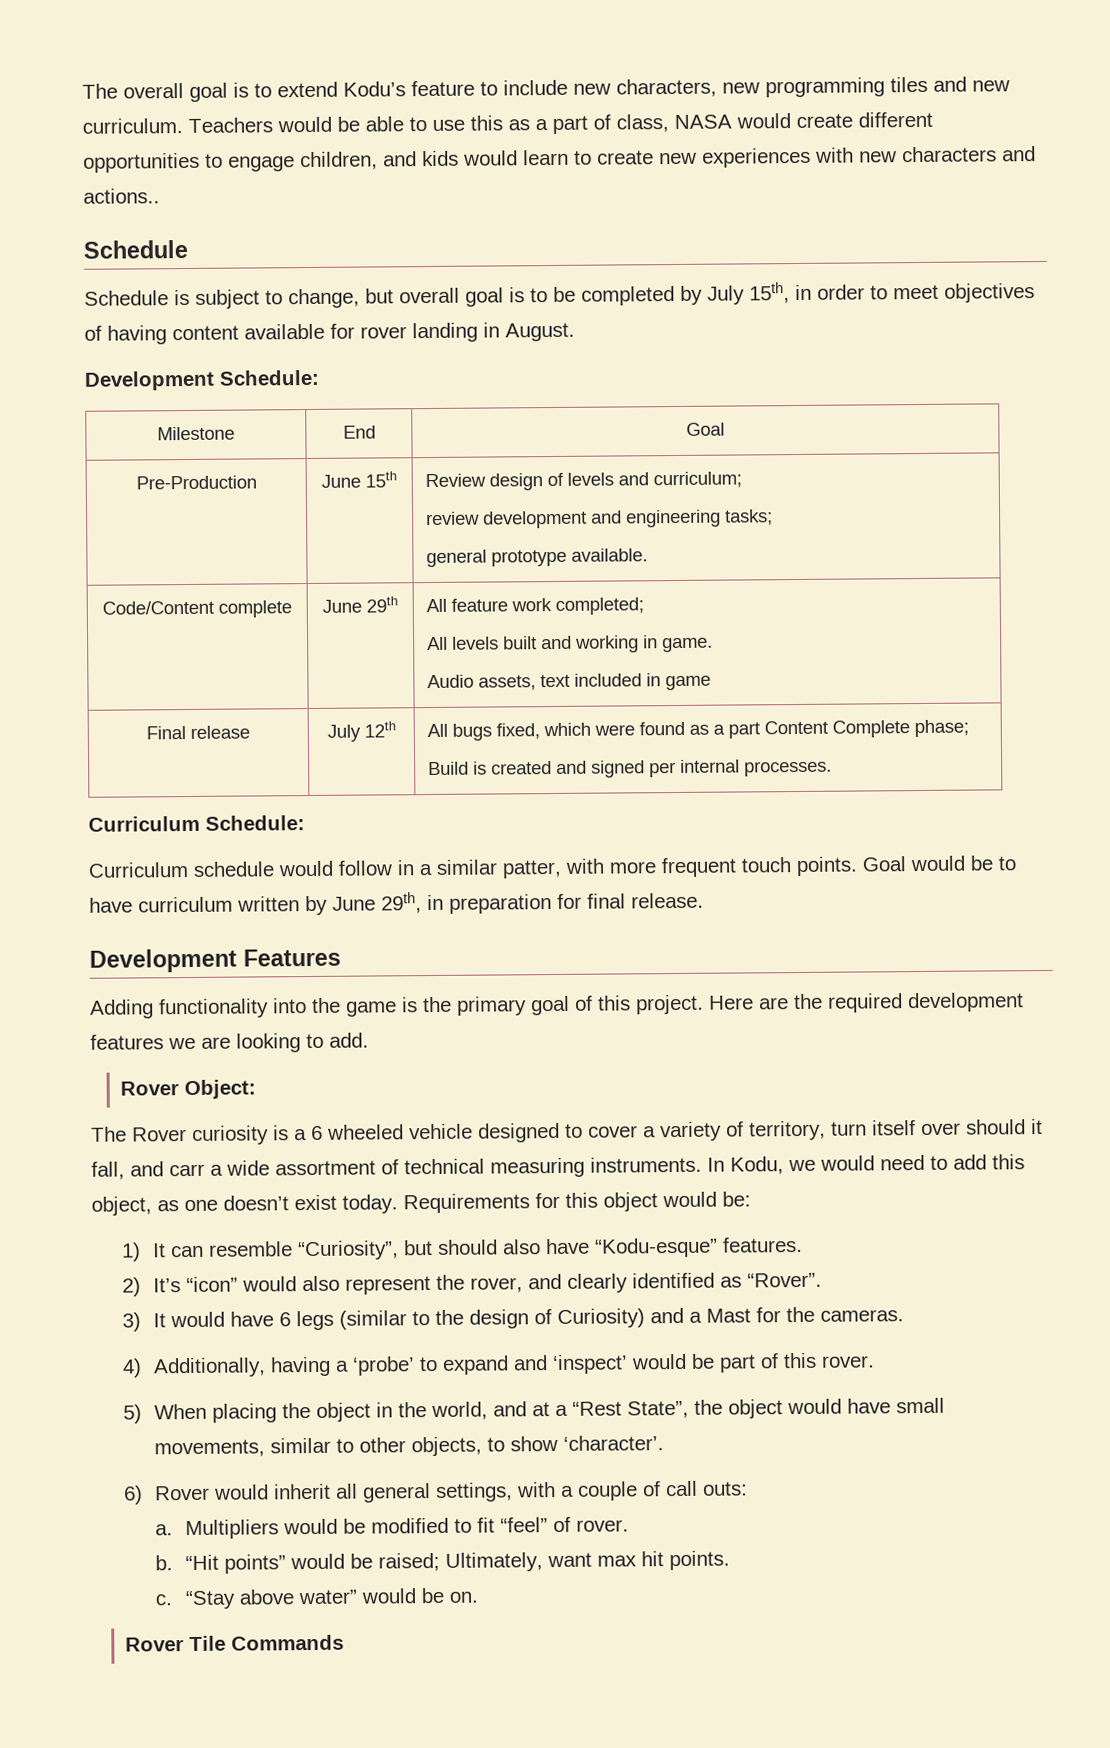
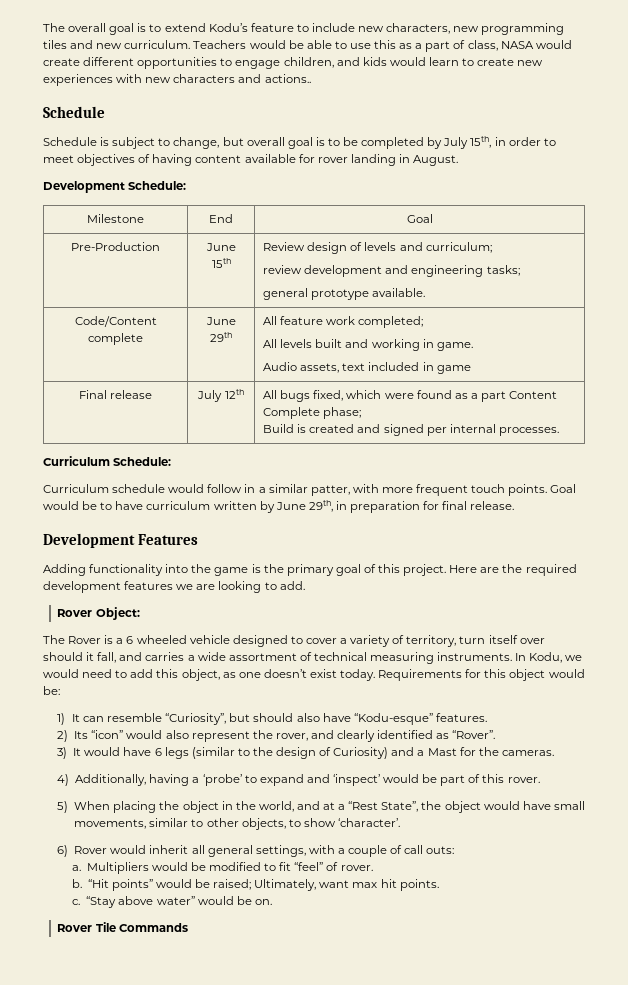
- The Rover curiosity is a 6 wheeled vehicle designed to cover a variety of territory, turn itself over should it fall, and carr a wide assortment of technical measuring instruments.
+ The Rover is a 6 wheeled vehicle designed to cover a variety of territory, turn itself over should it fall, and carries a wide assortment of technical measuring instruments.
- 2) It’s “icon” would also represent the rover, and clearly identified as “Rover”.
+ 2) Its “icon” would also represent the rover, and clearly identified as “Rover”.

